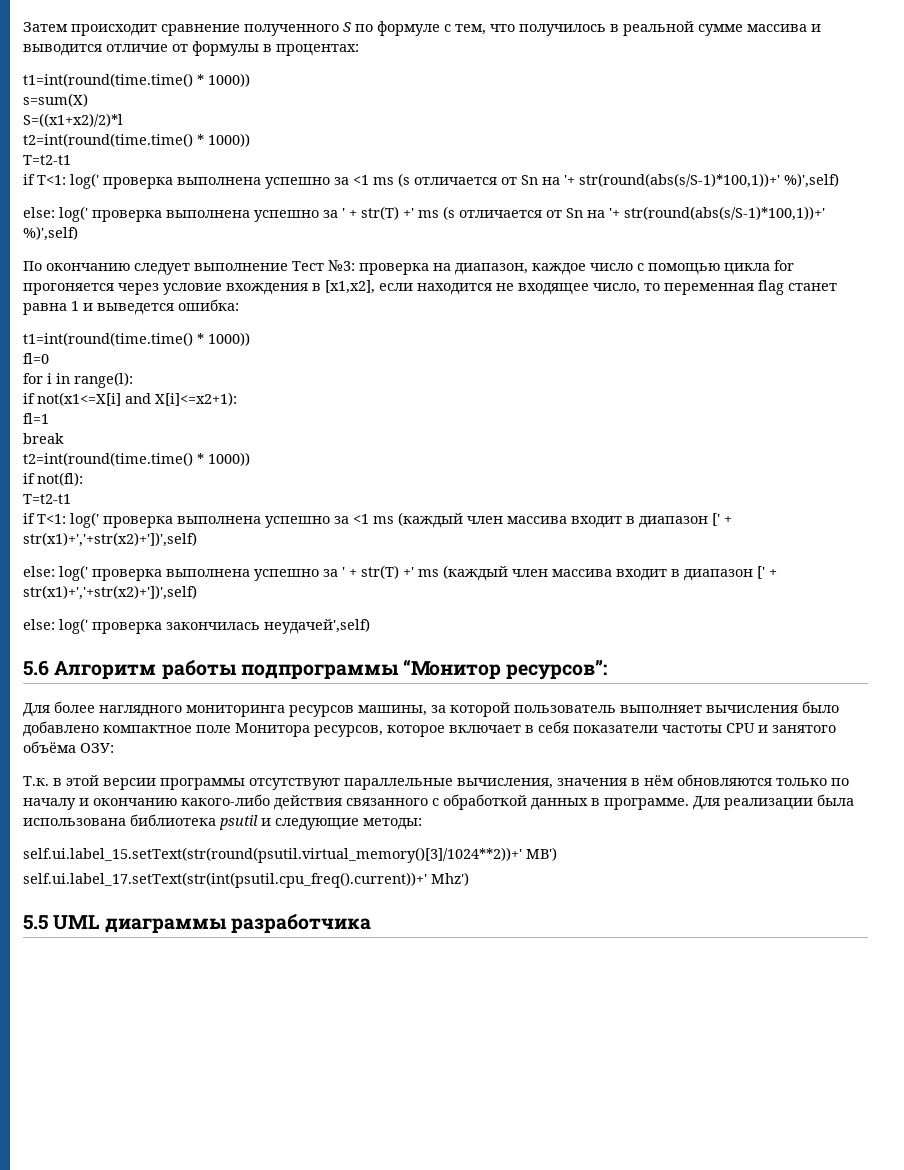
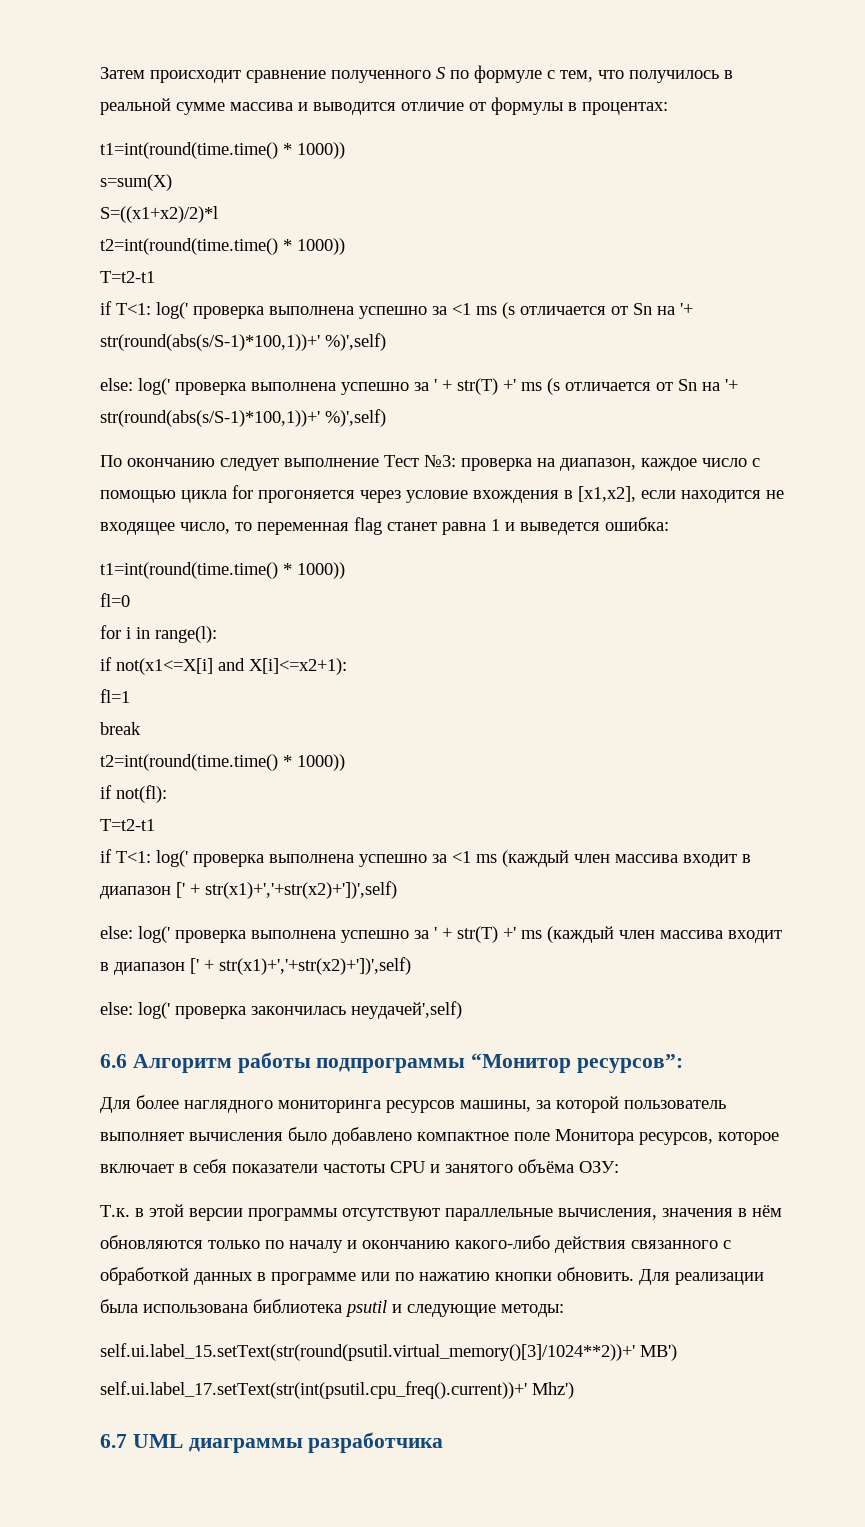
- 5.6 Алгоритм работы подпрограммы “Монитор ресурсов”:
+ 6.6 Алгоритм работы подпрограммы “Монитор ресурсов”:
- Т.к. в этой версии программы отсутствуют параллельные вычисления, значения в нём обновляются только по началу и окончанию какого-либо действия связанного с обработкой данных в программе.
+ Т.к. в этой версии программы отсутствуют параллельные вычисления, значения в нём обновляются только по началу и окончанию какого-либо действия связанного с обработкой данных в программе или по нажатию кнопки обновить.
- 5.5 UML диаграммы разработчика
+ 6.7 UML диаграммы разработчика

